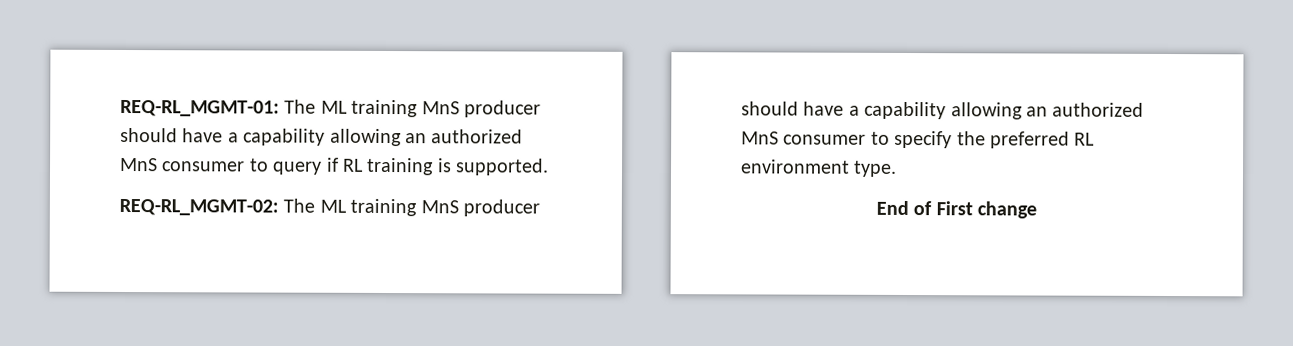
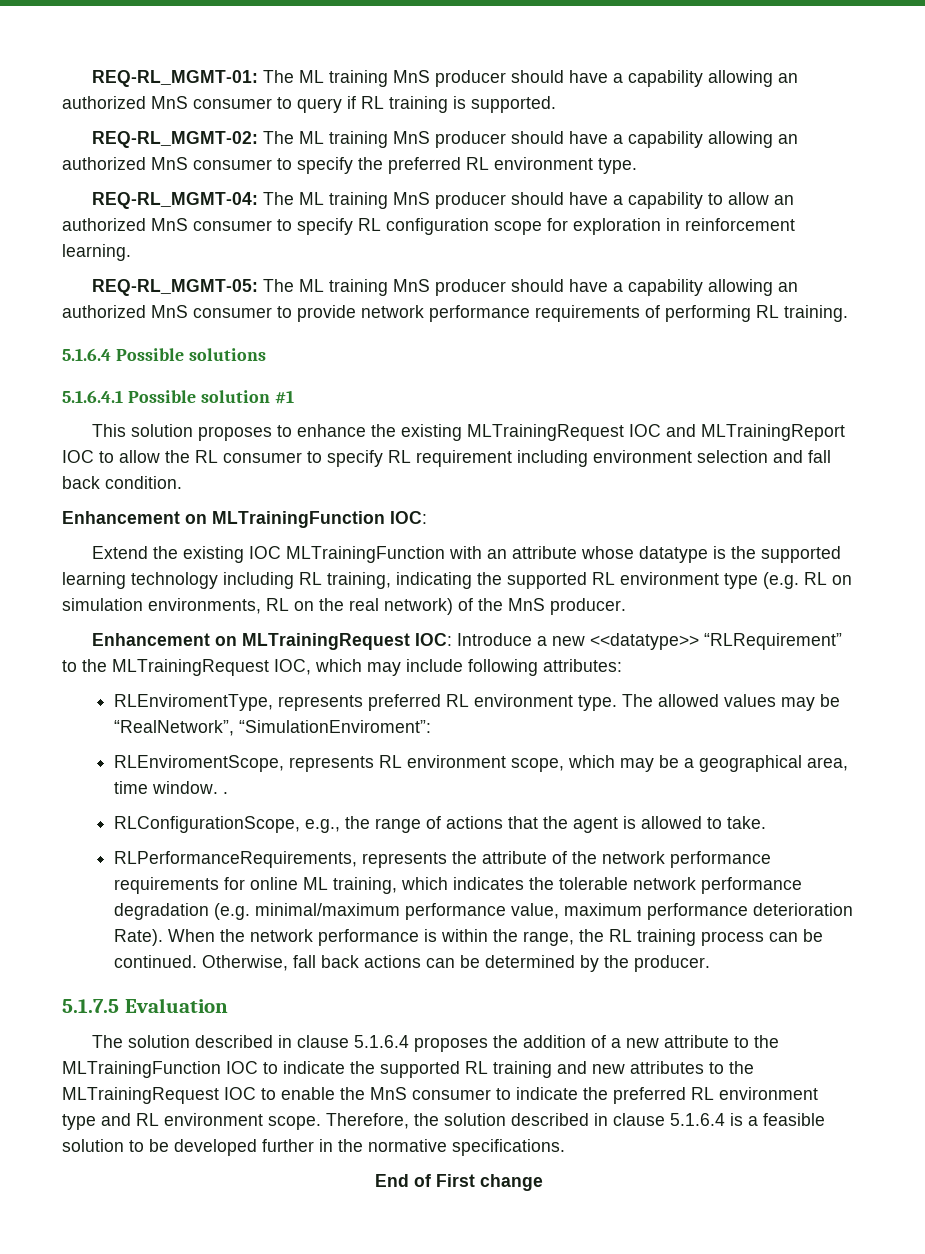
+ REQ-RL_MGMT-04: The ML training MnS producer should have a capability to allow an authorized MnS consumer to specify RL configuration scope for exploration in reinforcement learning.
+ REQ-RL_MGMT-05: The ML training MnS producer should have a capability allowing an authorized MnS consumer to provide network performance requirements of performing RL training.
+ 5.1.6.4 Possible solutions
+ 5.1.6.4.1 Possible solution #1
+ This solution proposes to enhance the existing MLTrainingRequest IOC and MLTrainingReport IOC to allow the RL consumer to specify RL requirement including environment selection and fall back condition.
+ Enhancement on MLTrainingFunction IOC:
+ Extend the existing IOC MLTrainingFunction with an attribute whose datatype is the supported learning technology including RL training, indicating the supported RL environment type (e.g. RL on simulation environments, RL on the real network) of the MnS producer.
+ Enhancement on MLTrainingRequest IOC: Introduce a new <<datatype>> “RLRequirement” to the MLTrainingRequest IOC, which may include following attributes:
+ RLEnviromentType, represents preferred RL environment type. The allowed values may be “RealNetwork”, “SimulationEnviroment”:
+ RLEnviromentScope, represents RL environment scope, which may be a geographical area, time window. .
+ RLConfigurationScope, e.g., the range of actions that the agent is allowed to take.
+ RLPerformanceRequirements, represents the attribute of the network performance requirements for online ML training, which indicates the tolerable network performance degradation (e.g. minimal/maximum performance value, maximum performance deterioration Rate). When the network performance is within the range, the RL training process can be continued. Otherwise, fall back actions can be determined by the producer.
+ 5.1.7.5 Evaluation
+ The solution described in clause 5.1.6.4 proposes the addition of a new attribute to the MLTrainingFunction IOC to indicate the supported RL training and new attributes to the MLTrainingRequest IOC to enable the MnS consumer to indicate the preferred RL environment type and RL environment scope. Therefore, the solution described in clause 5.1.6.4 is a feasible solution to be developed further in the normative specifications.

